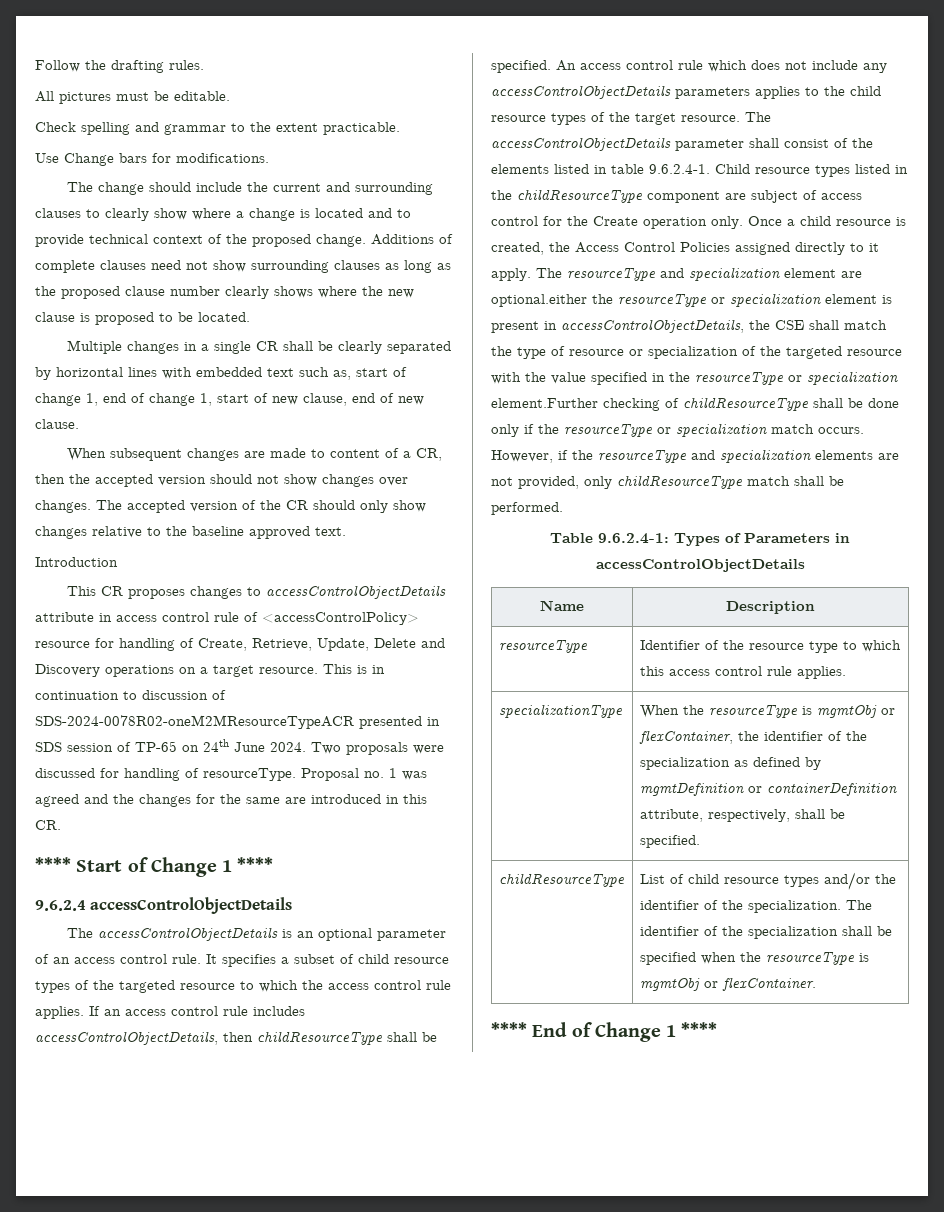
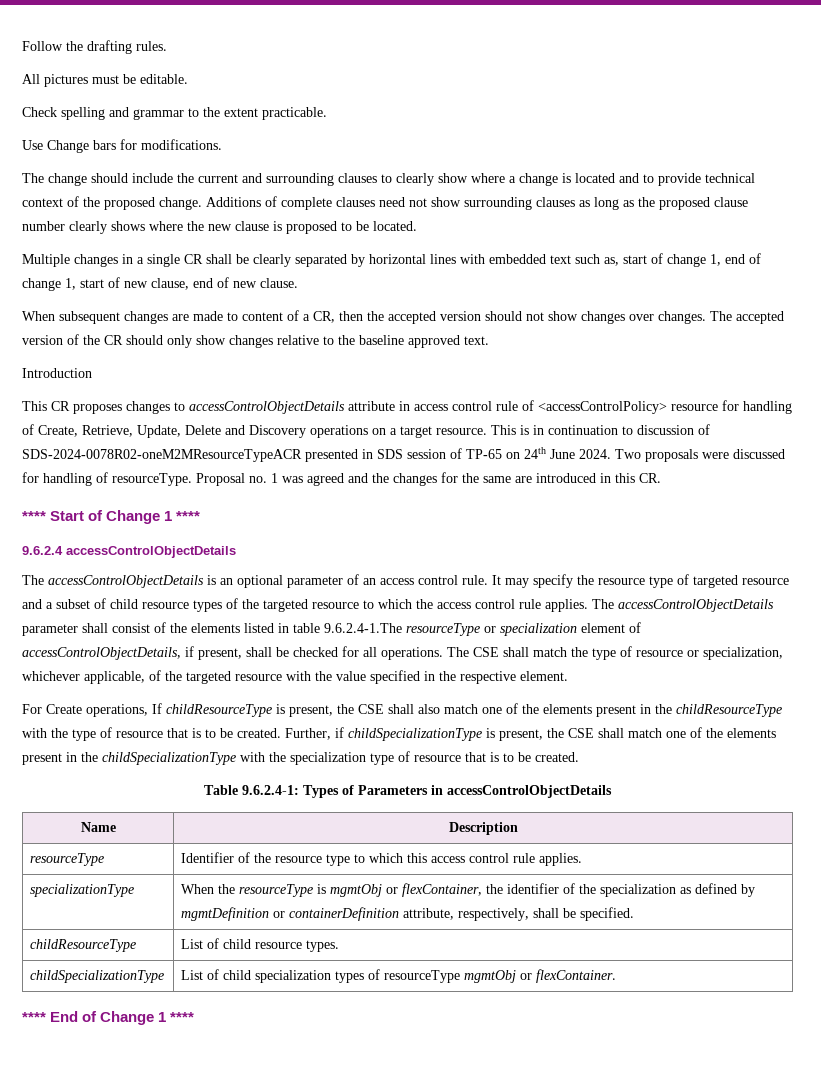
- It specifies a subset of child resource types of the targeted resource to which the access control rule applies.
+ It may specify the resource type of targeted resource and a subset of child resource types of the targeted resource to which the access control rule applies.
- If an access control rule includes accessControlObjectDetails, then childResourceType shall be specified. An access control rule which does not include any accessControlObjectDetails parameters applies to the child resource types of the target resource.
- The accessControlObjectDetails parameter shall consist of the elements listed in table 9.6.2.4-1. Child resource types listed in the childResourceType component are subject of access control for the Create operation only. Once a child resource is created, the Access Control Policies assigned directly to it apply. The resourceType and specialization element are optional.either the resourceType or specialization element is present in accessControlObjectDetails, the CSE shall match the type of resource or specialization of the targeted resource with the value specified in the resourceType or specialization element.Further checking of childResourceType shall be done only if the resourceType or specialization match occurs. However, if the resourceType and specialization elements are not provided, only childResourceType match shall be performed.
+ The accessControlObjectDetails parameter shall consist of the elements listed in table 9.6.2.4-1.The resourceType or specialization element of accessControlObjectDetails, if present, shall be checked for all operations. The CSE shall match the type of resource or specialization, whichever applicable, of the targeted resource with the value specified in the respective element.
+ For Create operations, If childResourceType is present, the CSE shall also match one of the elements present in the childResourceType with the type of resource that is to be created. Further, if childSpecializationType is present, the CSE shall match one of the elements present in the childSpecializationType with the specialization type of resource that is to be created.
- childResourceType | List of child resource types and/or the identifier of the specialization. The identifier of the specialization shall be specified when the resourceType is mgmtObj or flexContainer.
+ childResourceType | List of child resource types.
+ childSpecializationType | List of child specialization types of resourceType mgmtObj or flexContainer.

